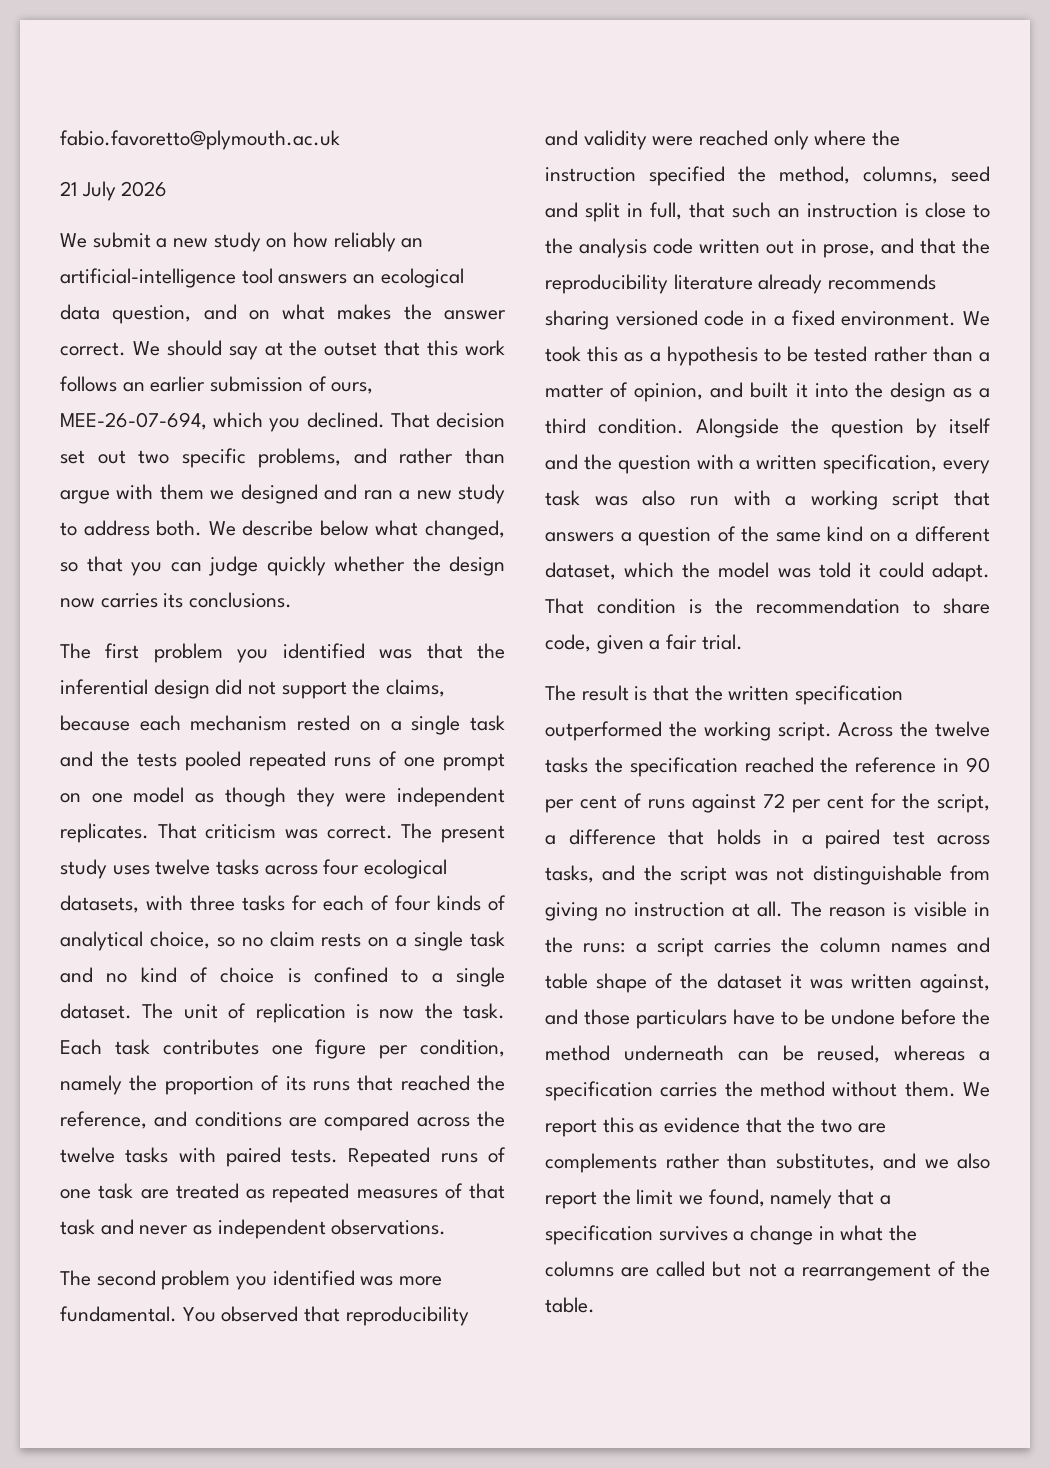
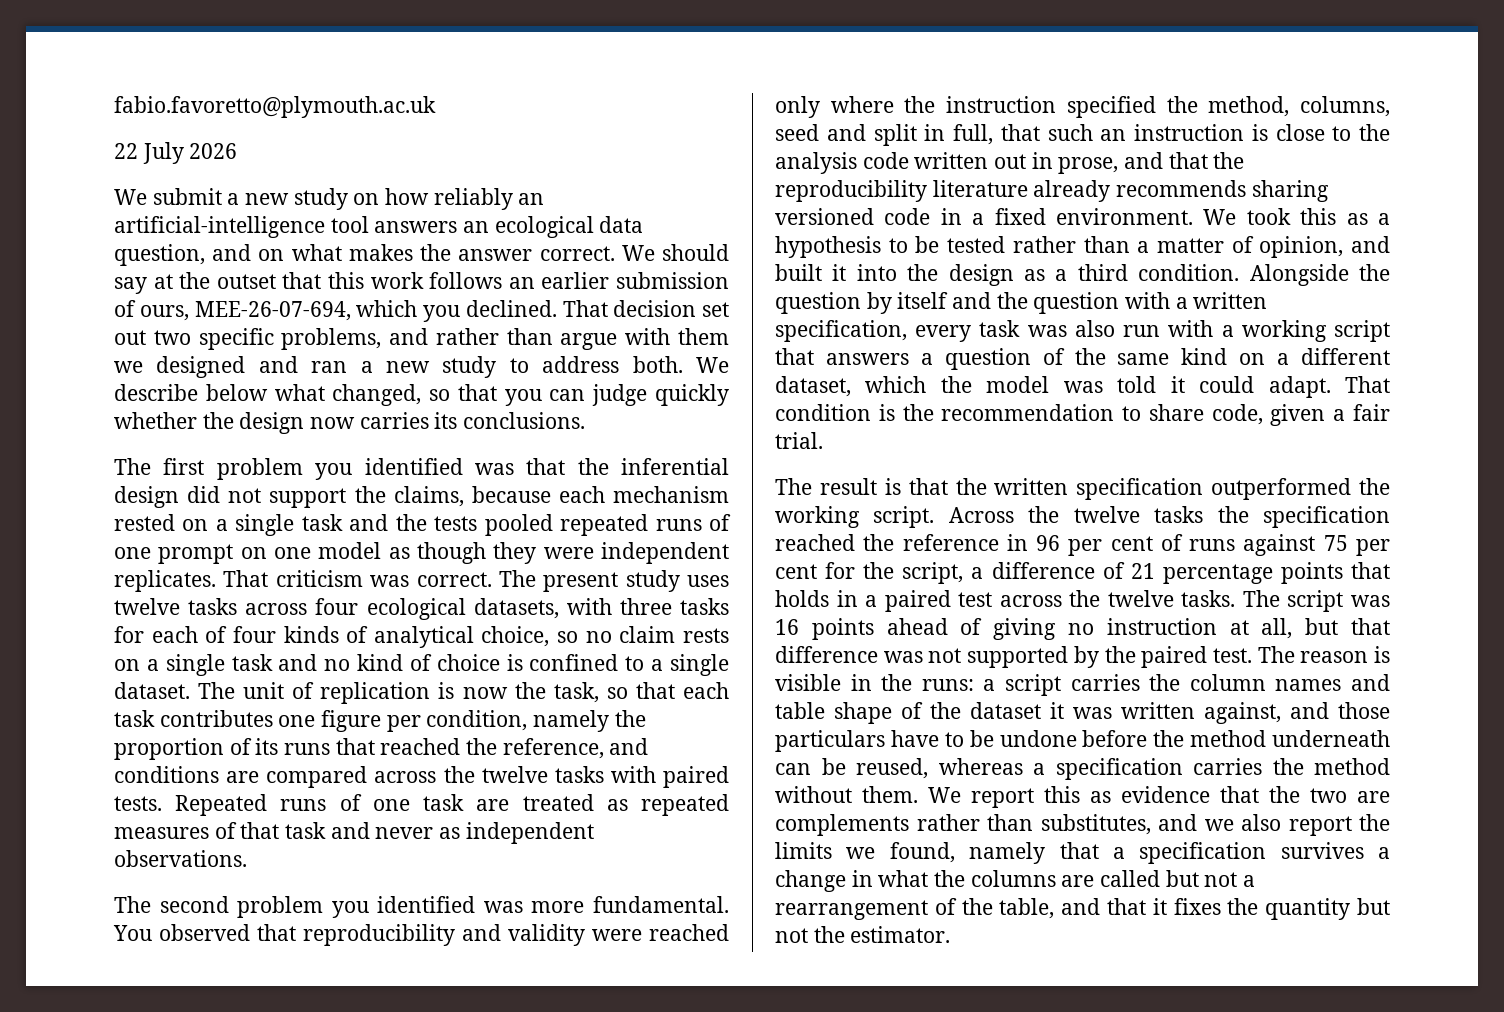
- 21 July 2026
+ 22 July 2026
- The unit of replication is now the task. Each task contributes one figure per condition, namely the proportion of its runs that reached the reference, and conditions are compared across the twelve tasks with paired tests.
+ The unit of replication is now the task, so that each task contributes one figure per condition, namely the proportion of its runs that reached the reference, and conditions are compared across the twelve tasks with paired tests.
- Across the twelve tasks the specification reached the reference in 90 per cent of runs against 72 per cent for the script, a difference that holds in a paired test across tasks, and the script was not distinguishable from giving no instruction at all.
+ Across the twelve tasks the specification reached the reference in 96 per cent of runs against 75 per cent for the script, a difference of 21 percentage points that holds in a paired test across the twelve tasks. The script was 16 points ahead of giving no instruction at all, but that difference was not supported by the paired test.
- We report this as evidence that the two are complements rather than substitutes, and we also report the limit we found, namely that a specification survives a change in what the columns are called but not a rearrangement of the table.
+ We report this as evidence that the two are complements rather than substitutes, and we also report the limits we found, namely that a specification survives a change in what the columns are called but not a rearrangement of the table, and that it fixes the quantity but not the estimator.

